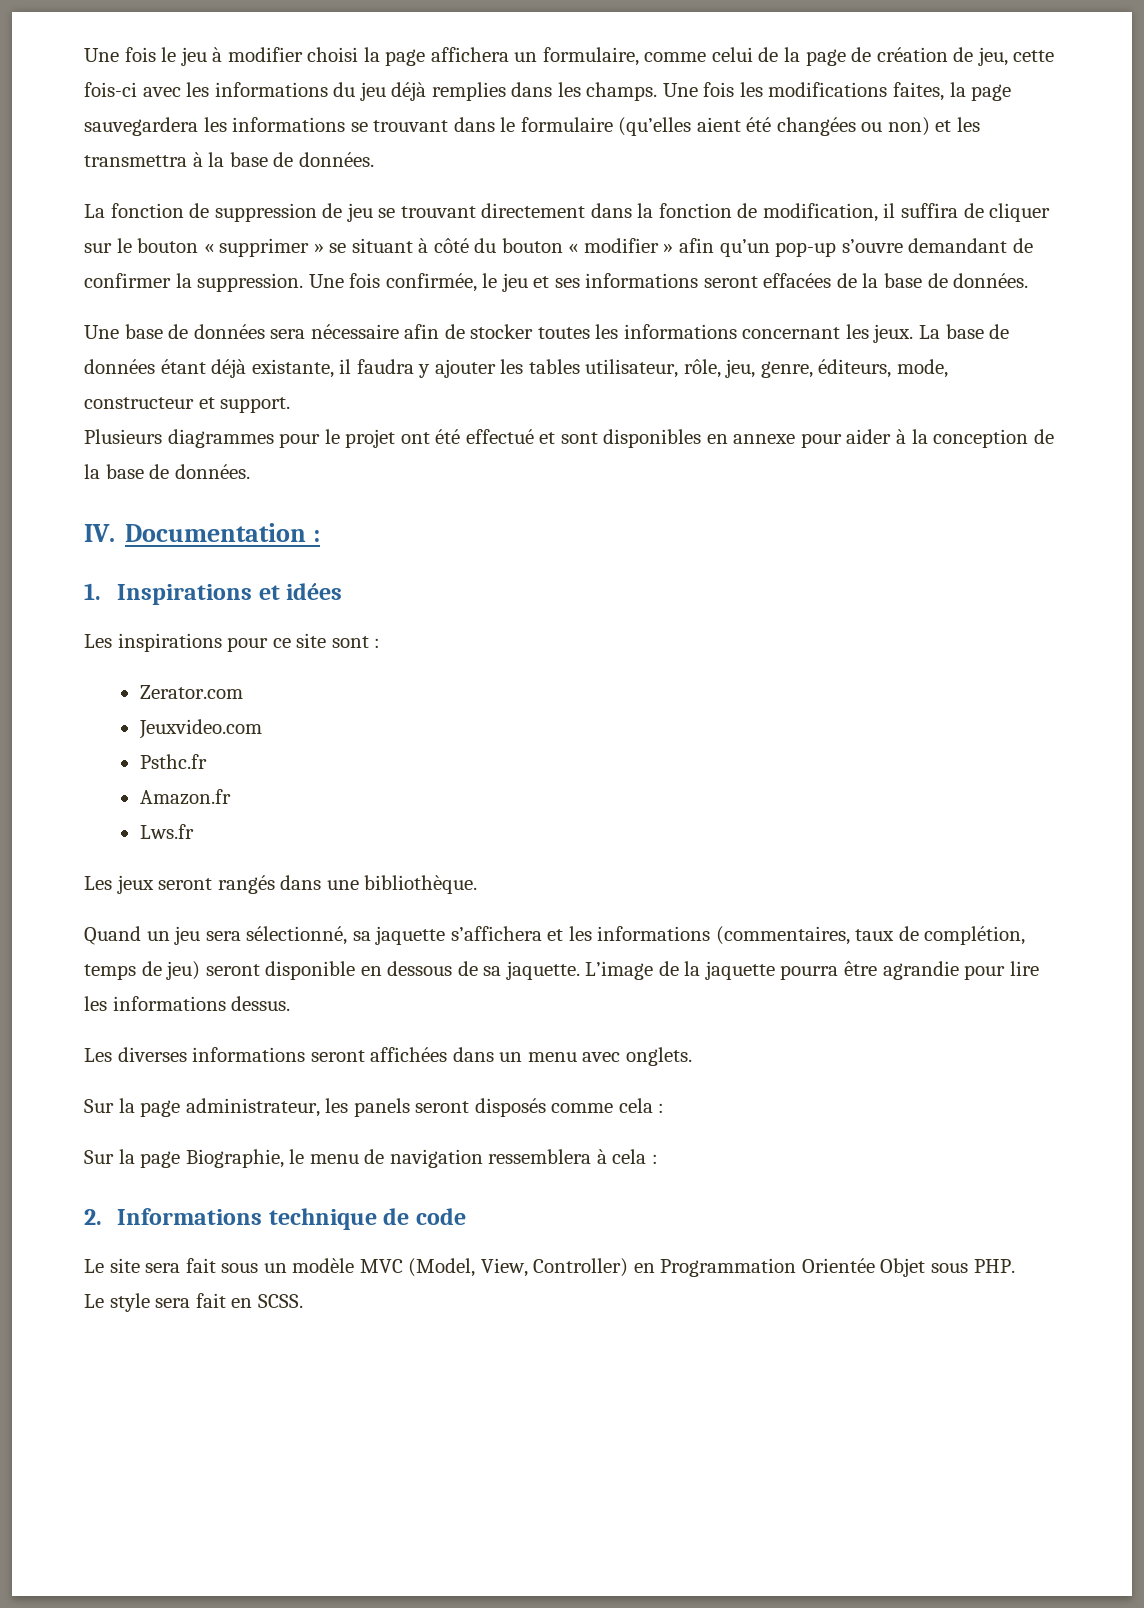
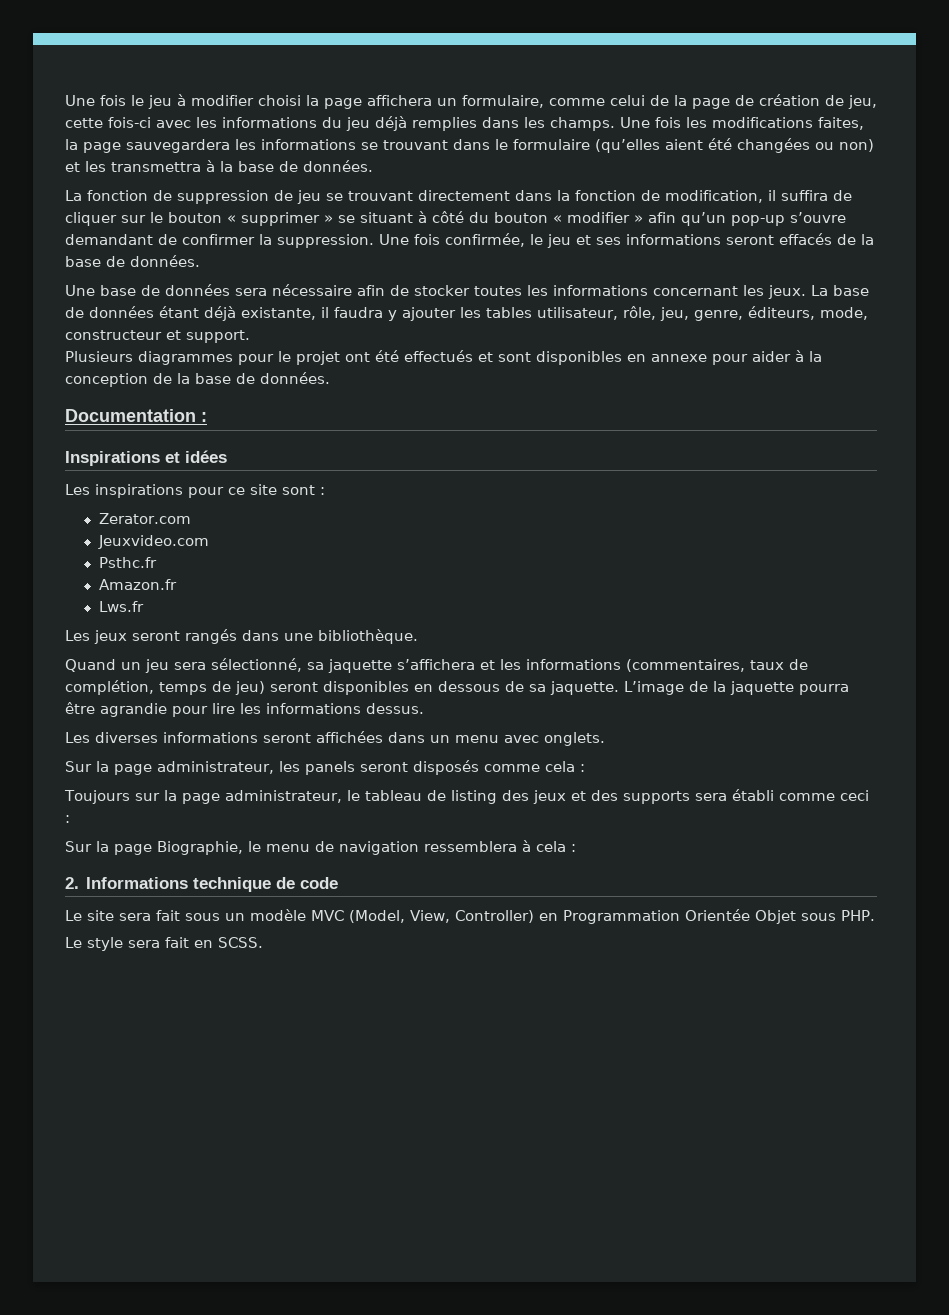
- Une fois confirmée, le jeu et ses informations seront effacées de la base de données.
+ Une fois confirmée, le jeu et ses informations seront effacés de la base de données.
- Plusieurs diagrammes pour le projet ont été effectué et sont disponibles en annexe pour aider à la conception de la base de données.
+ Plusieurs diagrammes pour le projet ont été effectués et sont disponibles en annexe pour aider à la conception de la base de données.
- IV. Documentation :
+ Documentation :
- 1. Inspirations et idées
+ Inspirations et idées
- Quand un jeu sera sélectionné, sa jaquette s’affichera et les informations (commentaires, taux de complétion, temps de jeu) seront disponible en dessous de sa jaquette.
+ Quand un jeu sera sélectionné, sa jaquette s’affichera et les informations (commentaires, taux de complétion, temps de jeu) seront disponibles en dessous de sa jaquette.
+ Toujours sur la page administrateur, le tableau de listing des jeux et des supports sera établi comme ceci :

